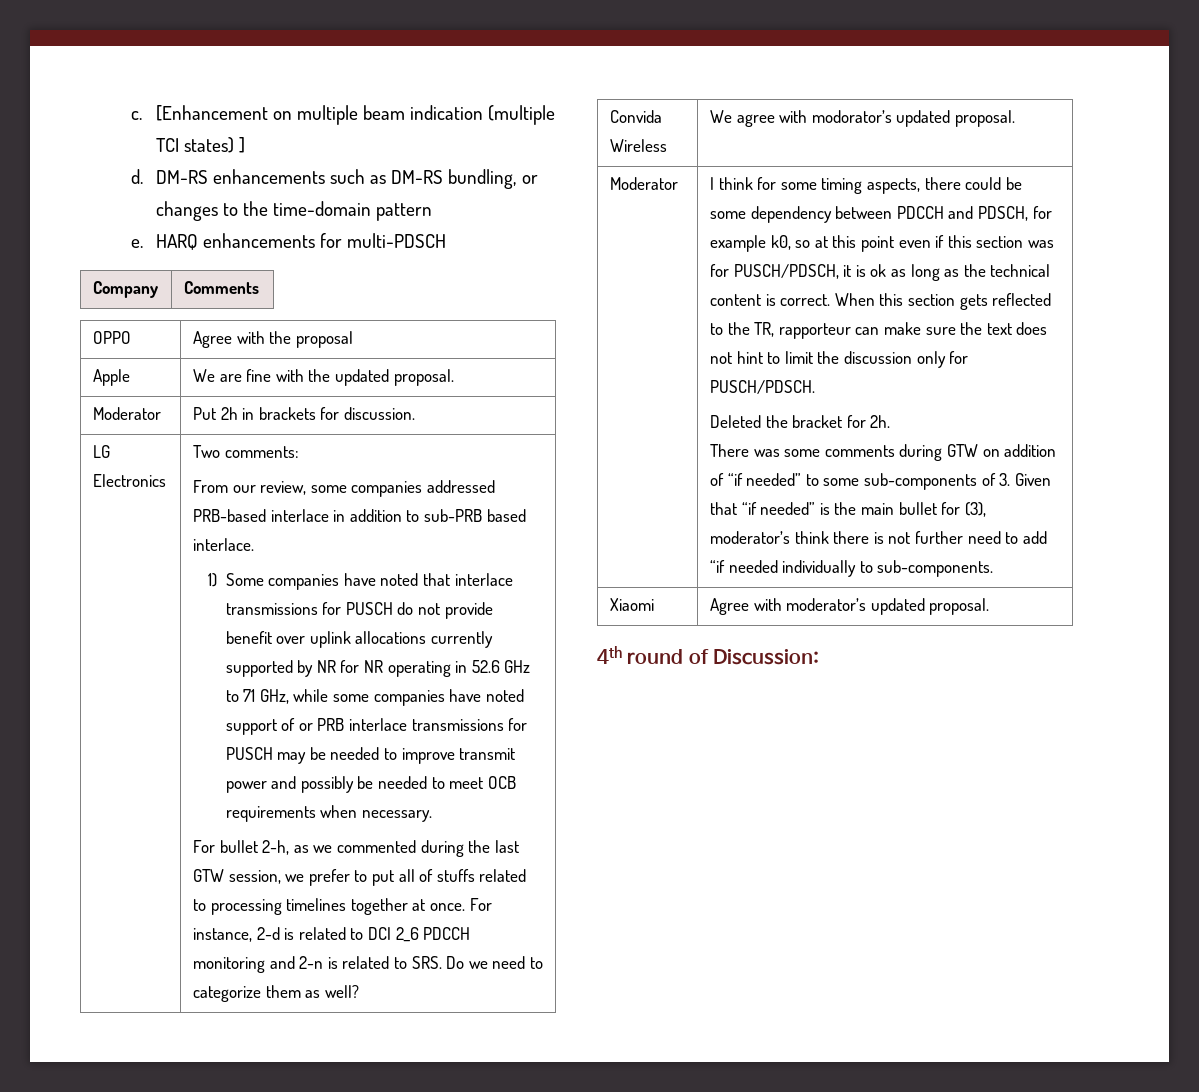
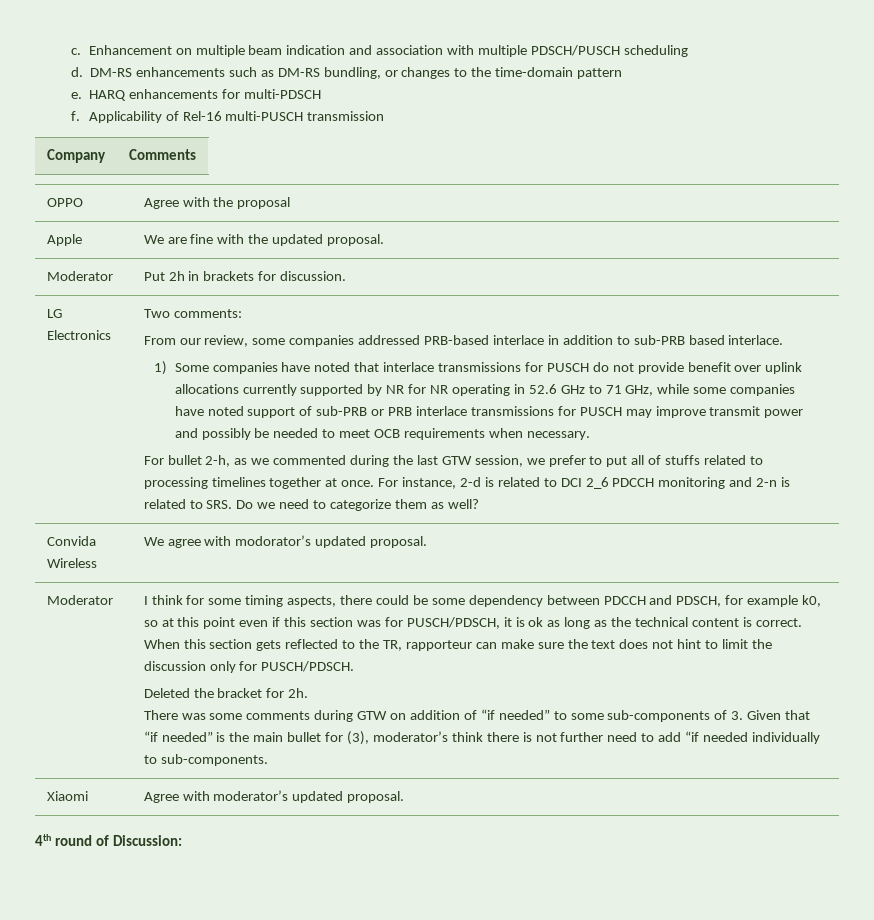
- [Enhancement on multiple beam indication (multiple TCI states) ]
+ Enhancement on multiple beam indication and association with multiple PDSCH/PUSCH scheduling
+ f. Applicability of Rel-16 multi-PUSCH transmission
- 1) Some companies have noted that interlace transmissions for PUSCH do not provide benefit over uplink allocations currently supported by NR for NR operating in 52.6 GHz to 71 GHz, while some companies have noted support of or PRB interlace transmissions for PUSCH may be needed to improve transmit power and possibly be needed to meet OCB requirements when necessary.
+ 1) Some companies have noted that interlace transmissions for PUSCH do not provide benefit over uplink allocations currently supported by NR for NR operating in 52.6 GHz to 71 GHz, while some companies have noted support of sub-PRB or PRB interlace transmissions for PUSCH may improve transmit power and possibly be needed to meet OCB requirements when necessary.

